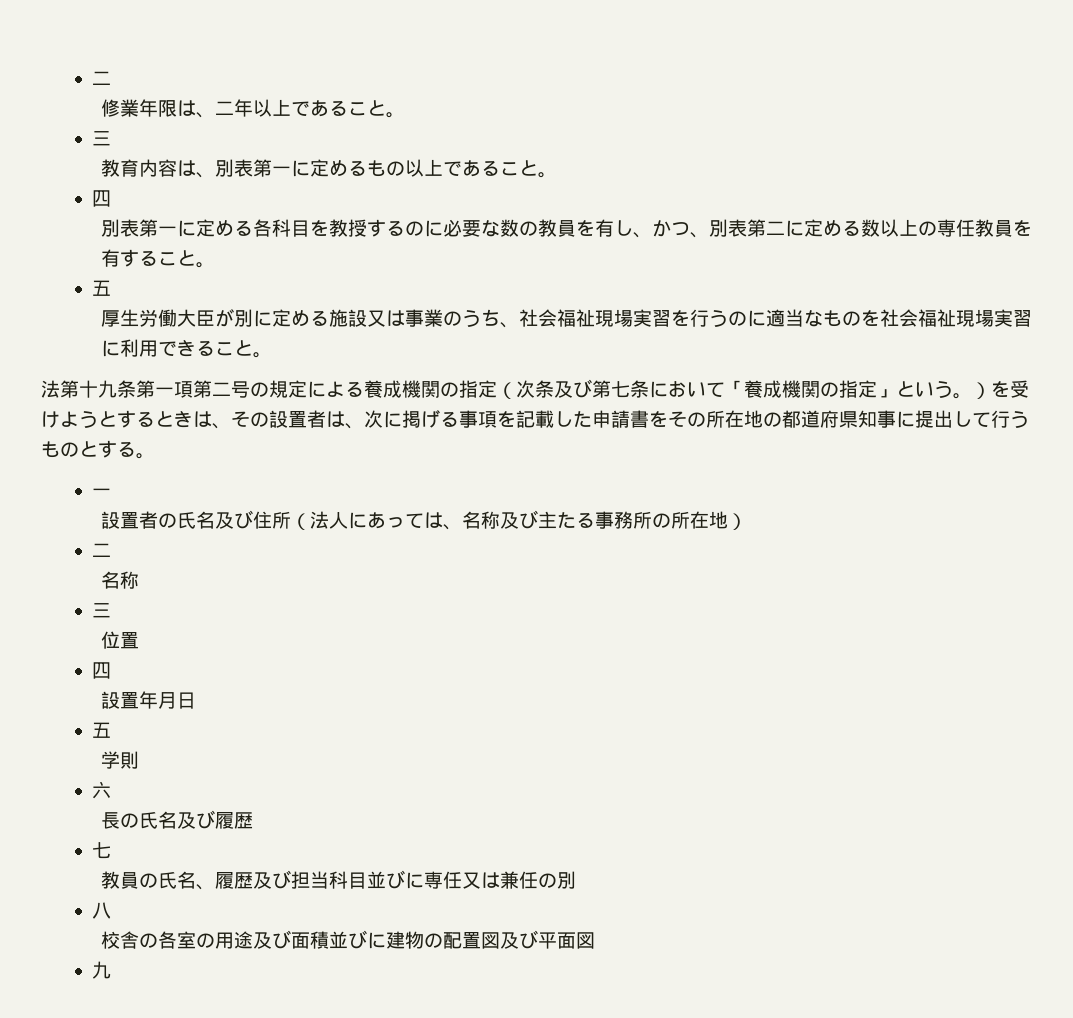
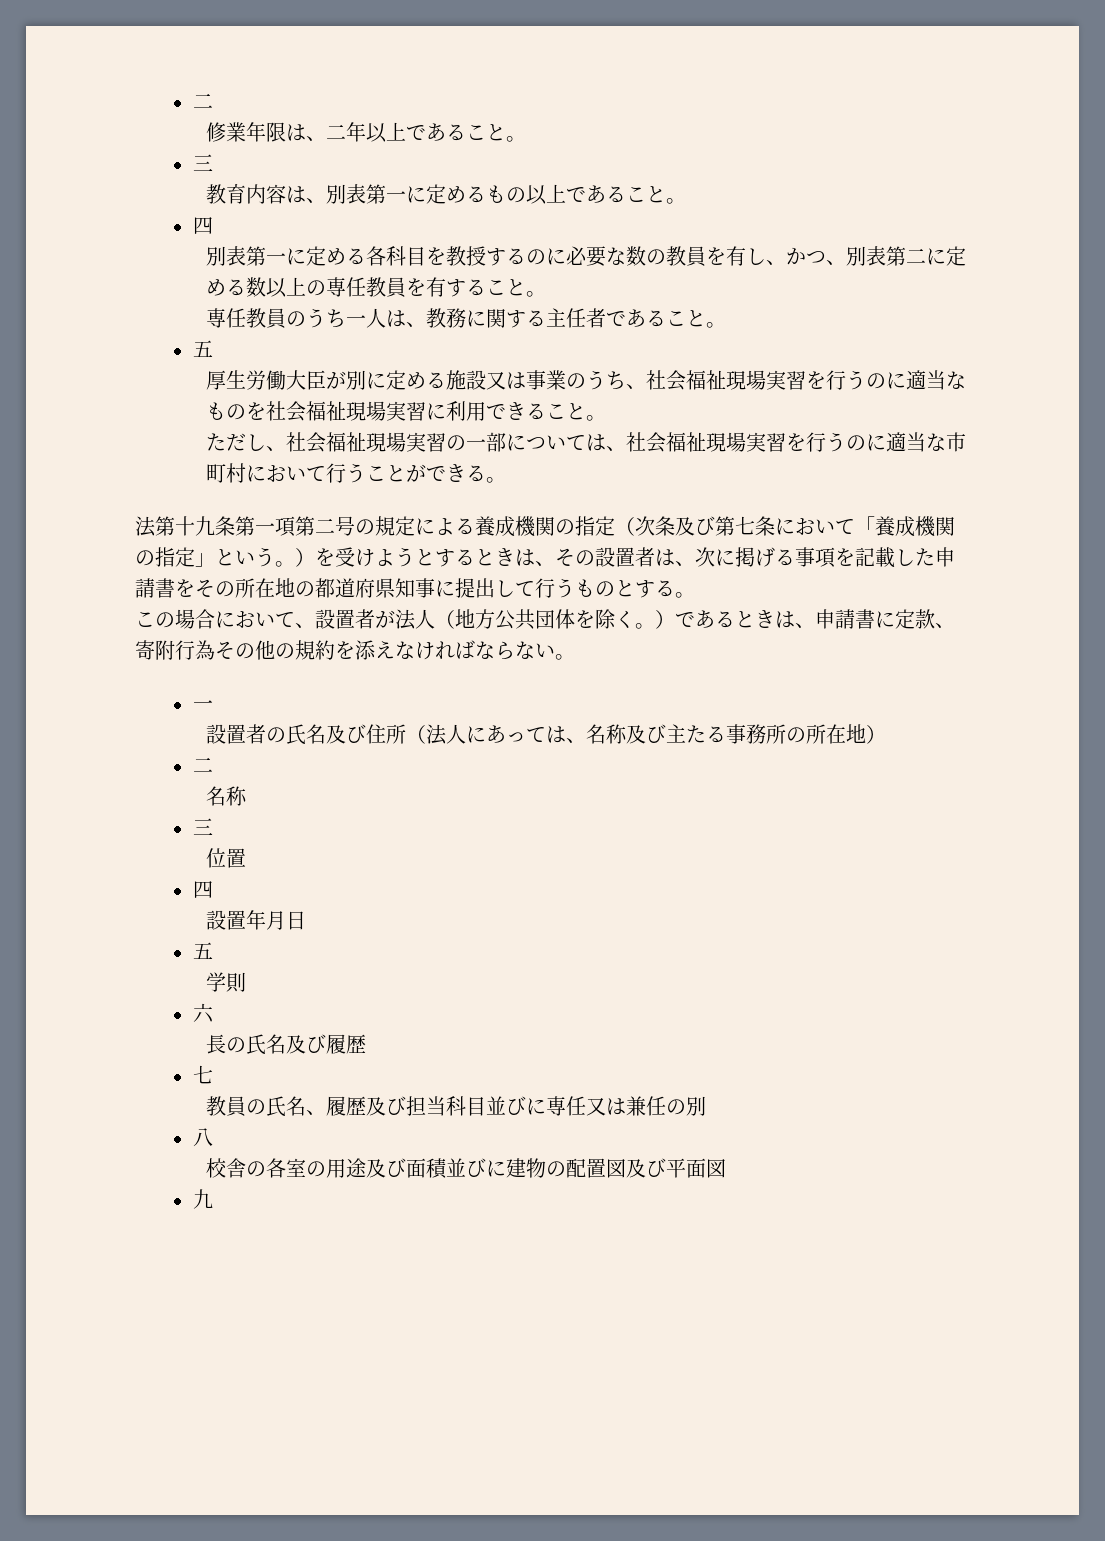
+ 専任教員のうち一人は、教務に関する主任者であること。
+ ただし、社会福祉現場実習の一部については、社会福祉現場実習を行うのに適当な市町村において行うことができる。
+ この場合において、設置者が法人（地方公共団体を除く。）であるときは、申請書に定款、寄附行為その他の規約を添えなければならない。

